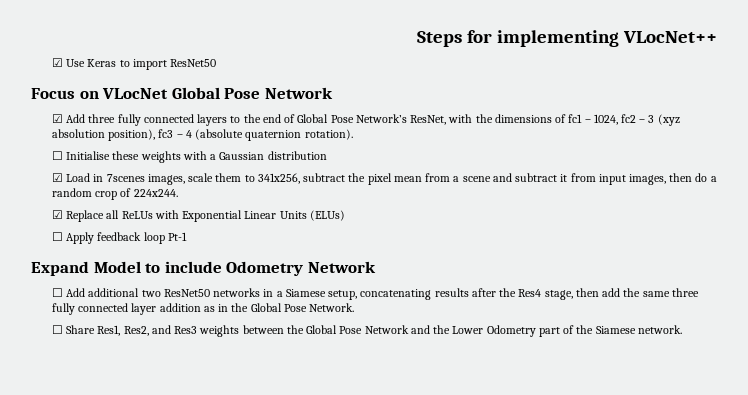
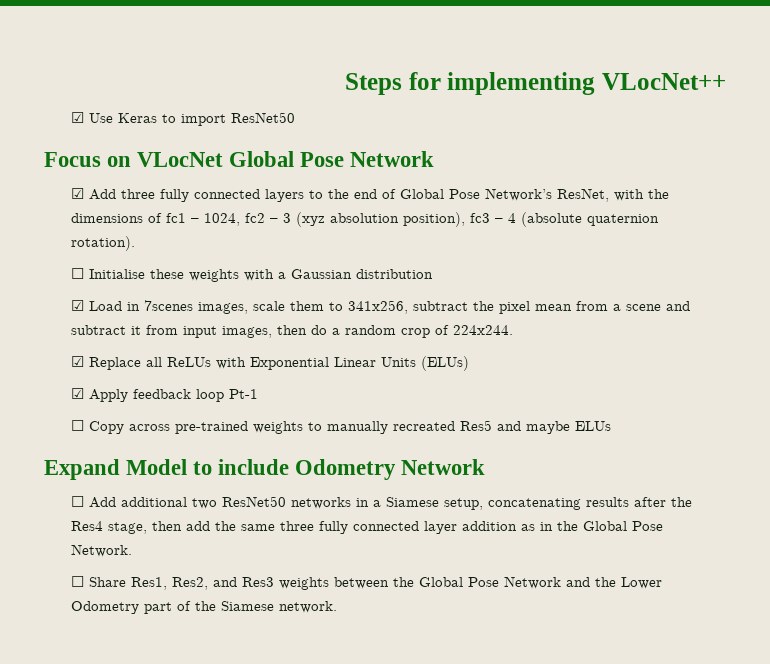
- ☐ Apply feedback loop Pt-1
+ ☑ Apply feedback loop Pt-1
+ ☐ Copy across pre-trained weights to manually recreated Res5 and maybe ELUs

